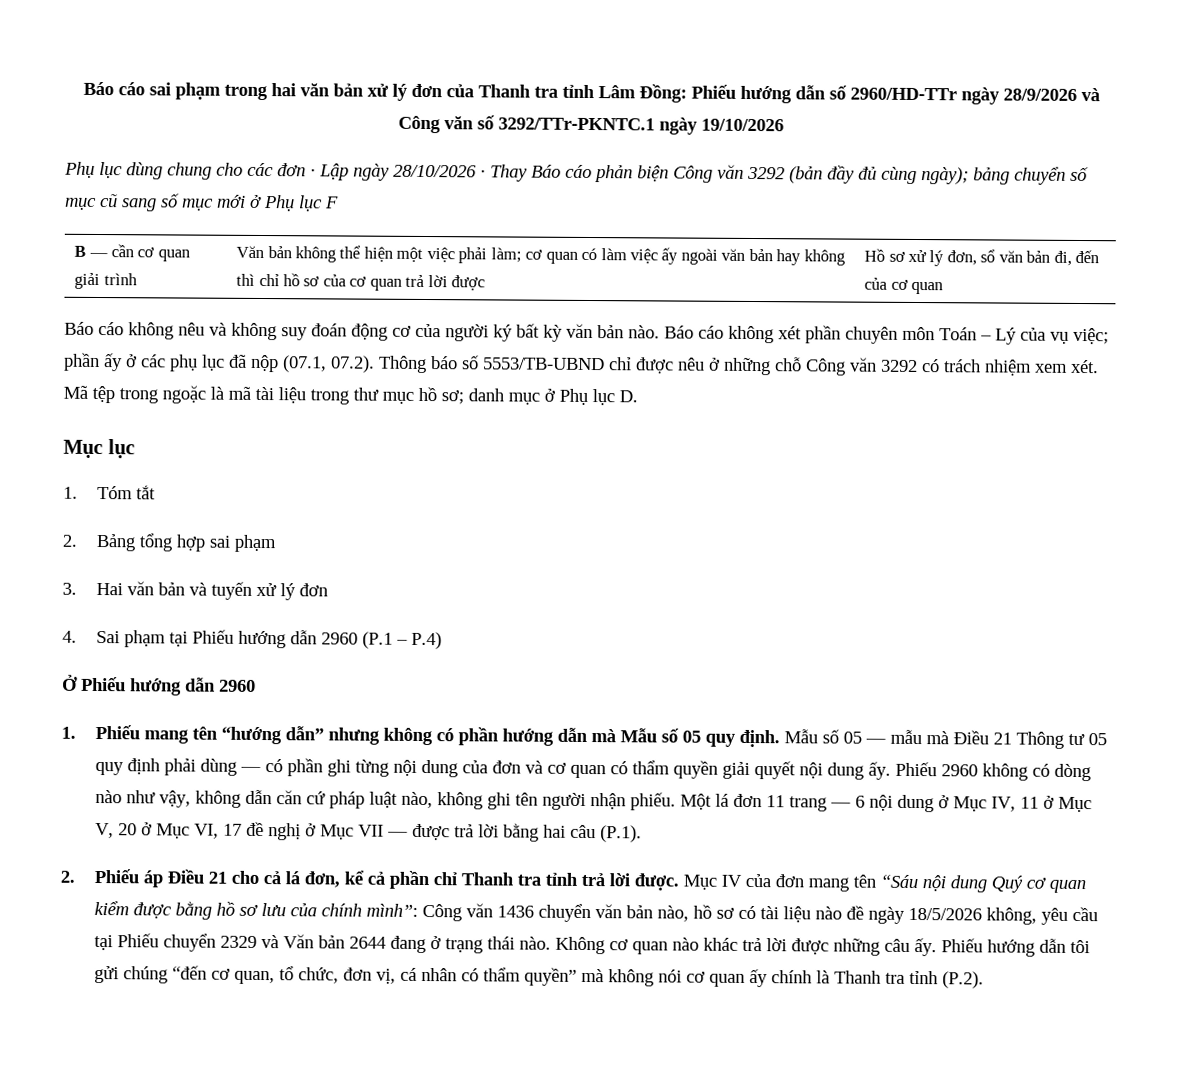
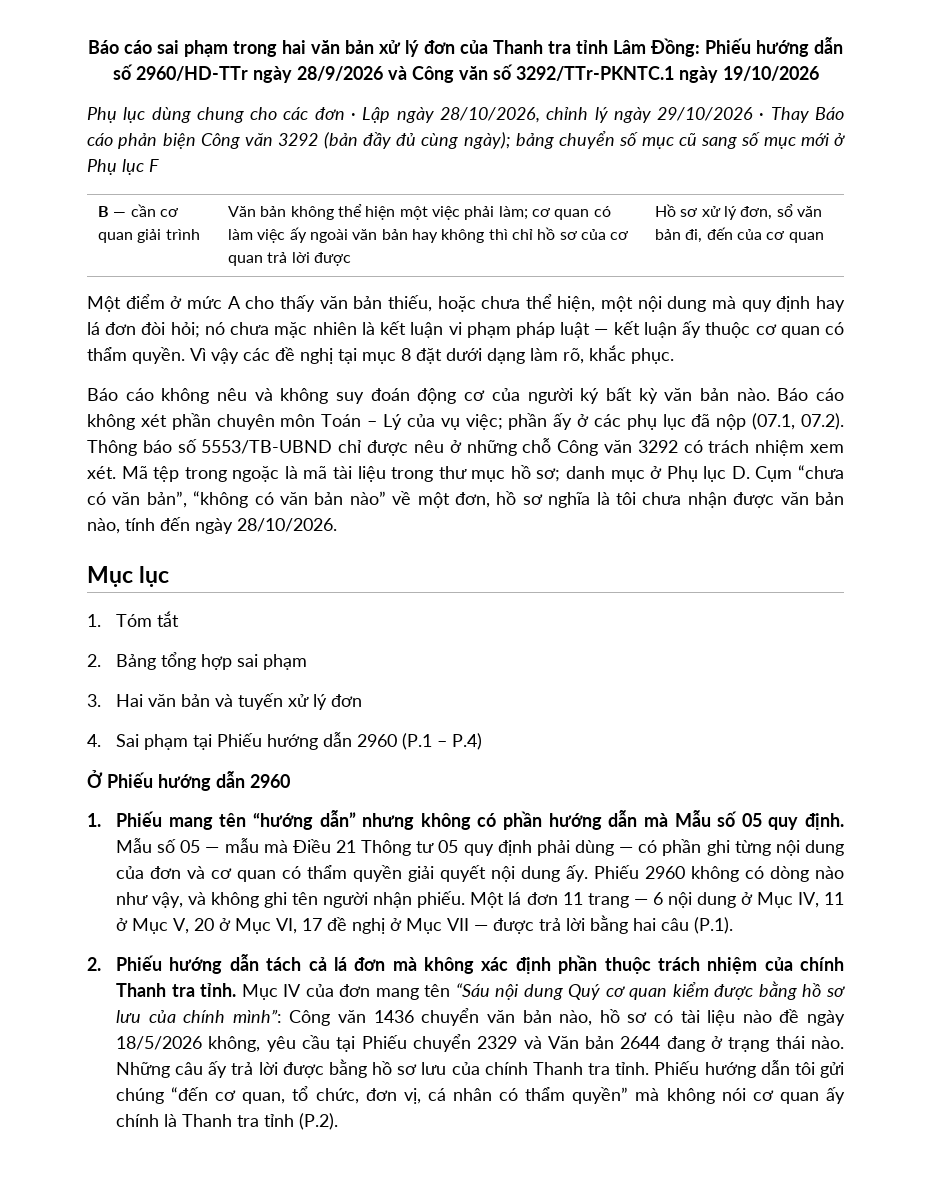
- Phụ lục dùng chung cho các đơn · Lập ngày 28/10/2026 · Thay Báo cáo phản biện Công văn 3292 (bản đầy đủ cùng ngày); bảng chuyển số mục cũ sang số mục mới ở Phụ lục F
+ Phụ lục dùng chung cho các đơn · Lập ngày 28/10/2026, chỉnh lý ngày 29/10/2026 · Thay Báo cáo phản biện Công văn 3292 (bản đầy đủ cùng ngày); bảng chuyển số mục cũ sang số mục mới ở Phụ lục F
+ Một điểm ở mức A cho thấy văn bản thiếu, hoặc chưa thể hiện, một nội dung mà quy định hay lá đơn đòi hỏi; nó chưa mặc nhiên là kết luận vi phạm pháp luật — kết luận ấy thuộc cơ quan có thẩm quyền. Vì vậy các đề nghị tại mục 8 đặt dưới dạng làm rõ, khắc phục.
- Mã tệp trong ngoặc là mã tài liệu trong thư mục hồ sơ; danh mục ở Phụ lục D.
+ Mã tệp trong ngoặc là mã tài liệu trong thư mục hồ sơ; danh mục ở Phụ lục D. Cụm “chưa có văn bản”, “không có văn bản nào” về một đơn, hồ sơ nghĩa là tôi chưa nhận được văn bản nào, tính đến ngày 28/10/2026.
- Phiếu 2960 không có dòng nào như vậy, không dẫn căn cứ pháp luật nào, không ghi tên người nhận phiếu.
+ Phiếu 2960 không có dòng nào như vậy, và không ghi tên người nhận phiếu.
- 2. Phiếu áp Điều 21 cho cả lá đơn, kể cả phần chỉ Thanh tra tỉnh trả lời được.
+ 2. Phiếu hướng dẫn tách cả lá đơn mà không xác định phần thuộc trách nhiệm của chính Thanh tra tỉnh.
- Không cơ quan nào khác trả lời được những câu ấy.
+ Những câu ấy trả lời được bằng hồ sơ lưu của chính Thanh tra tỉnh.

